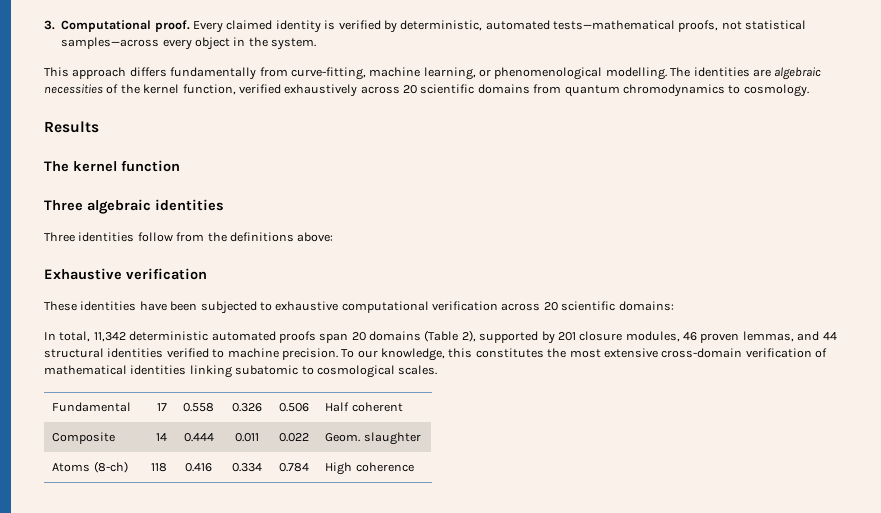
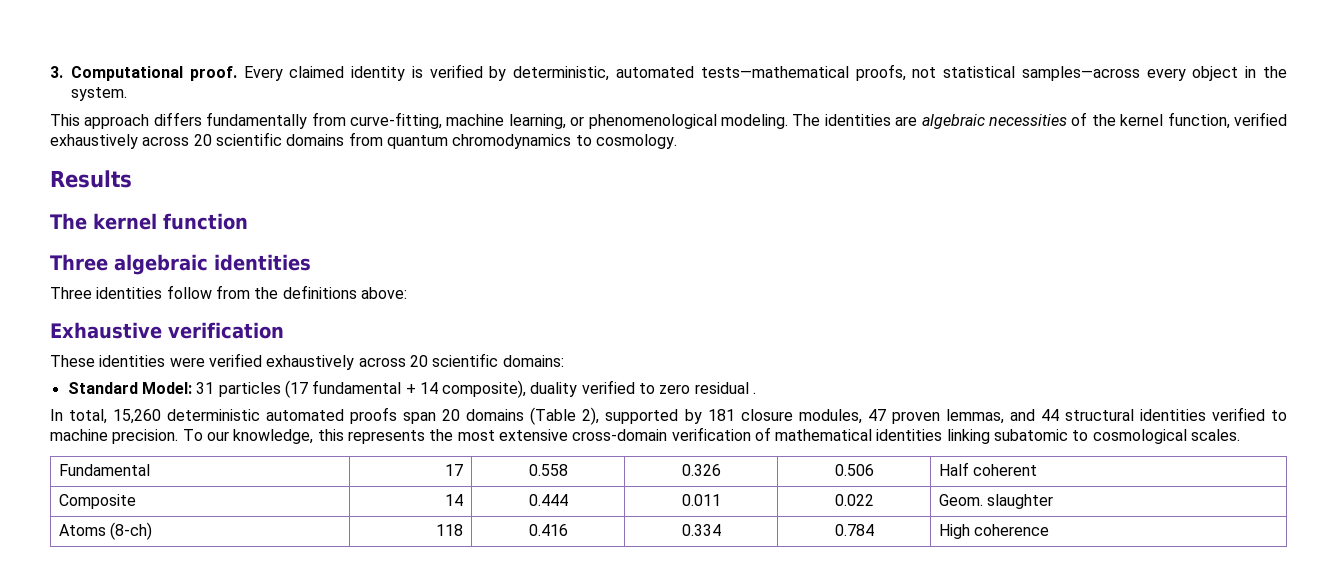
- This approach differs fundamentally from curve-fitting, machine learning, or phenomenological modelling.
+ This approach differs fundamentally from curve-fitting, machine learning, or phenomenological modeling.
- These identities have been subjected to exhaustive computational verification across 20 scientific domains:
+ These identities were verified exhaustively across 20 scientific domains:
+ Standard Model: 31 particles (17 fundamental + 14 composite), duality verified to zero residual .
- In total, 11,342 deterministic automated proofs span 20 domains (Table 2), supported by 201 closure modules, 46 proven lemmas, and 44 structural identities verified to machine precision.
+ In total, 15,260 deterministic automated proofs span 20 domains (Table 2), supported by 181 closure modules, 47 proven lemmas, and 44 structural identities verified to machine precision.
- To our knowledge, this constitutes the most extensive cross-domain verification of mathematical identities linking subatomic to cosmological scales.
+ To our knowledge, this represents the most extensive cross-domain verification of mathematical identities linking subatomic to cosmological scales.

